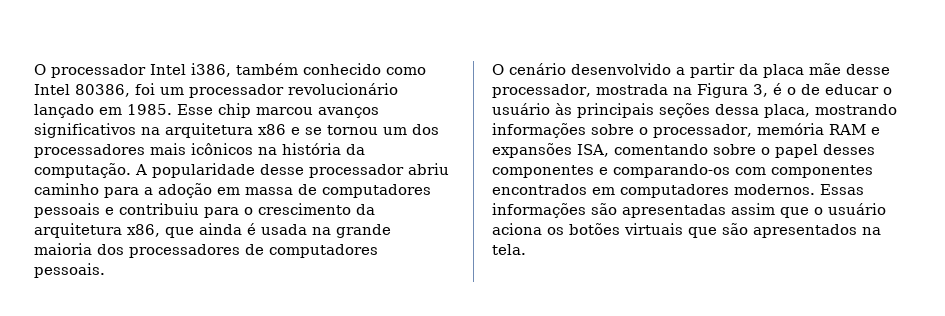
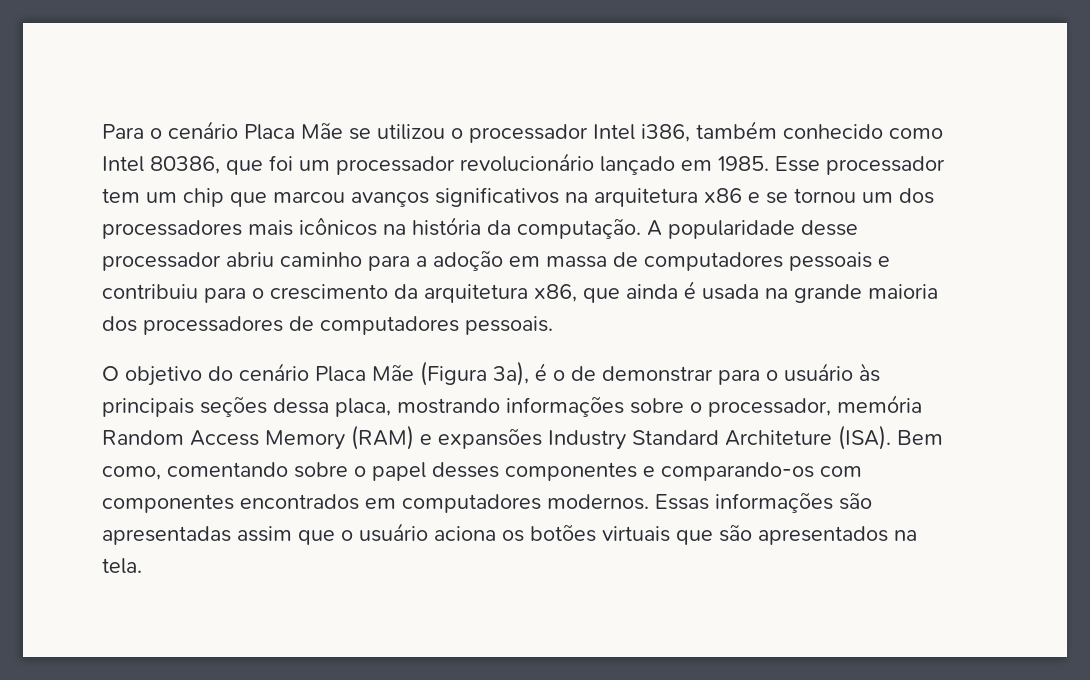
- O processador Intel i386, também conhecido como Intel 80386, foi um processador revolucionário lançado em 1985.
+ Para o cenário Placa Mãe se utilizou o processador Intel i386, também conhecido como Intel 80386, que foi um processador revolucionário lançado em 1985.
- Esse chip marcou avanços significativos na arquitetura x86 e se tornou um dos processadores mais icônicos na história da computação.
+ Esse processador tem um chip que marcou avanços significativos na arquitetura x86 e se tornou um dos processadores mais icônicos na história da computação.
- O cenário desenvolvido a partir da placa mãe desse processador, mostrada na Figura 3, é o de educar o usuário às principais seções dessa placa, mostrando informações sobre o processador, memória RAM e expansões ISA, comentando sobre o papel desses componentes e comparando-os com componentes encontrados em computadores modernos.
+ O objetivo do cenário Placa Mãe (Figura 3a), é o de demonstrar para o usuário às principais seções dessa placa, mostrando informações sobre o processador, memória Random Access Memory (RAM) e expansões Industry Standard Architeture (ISA). Bem como, comentando sobre o papel desses componentes e comparando-os com componentes encontrados em computadores modernos.

